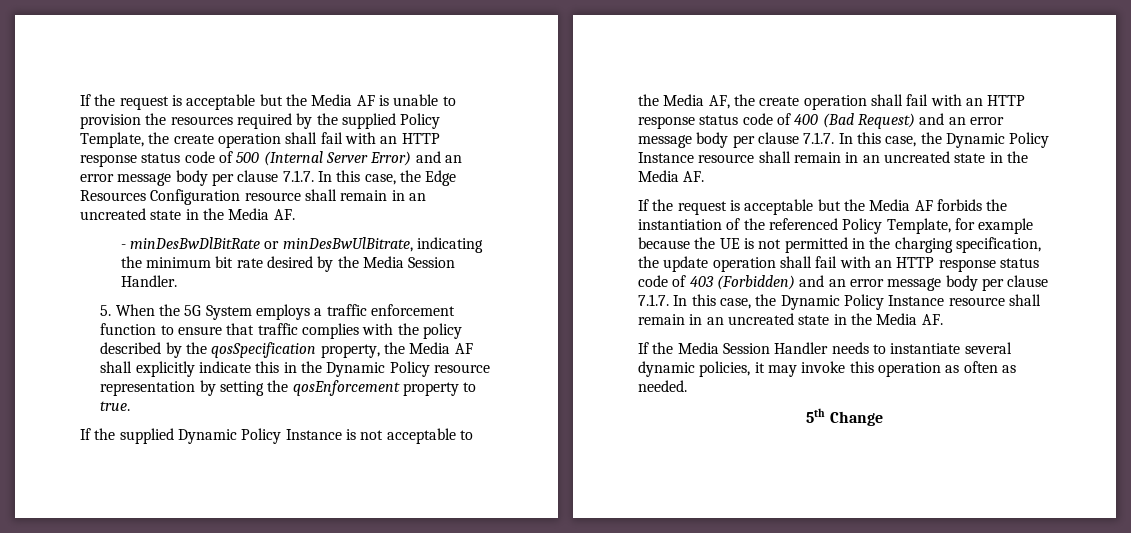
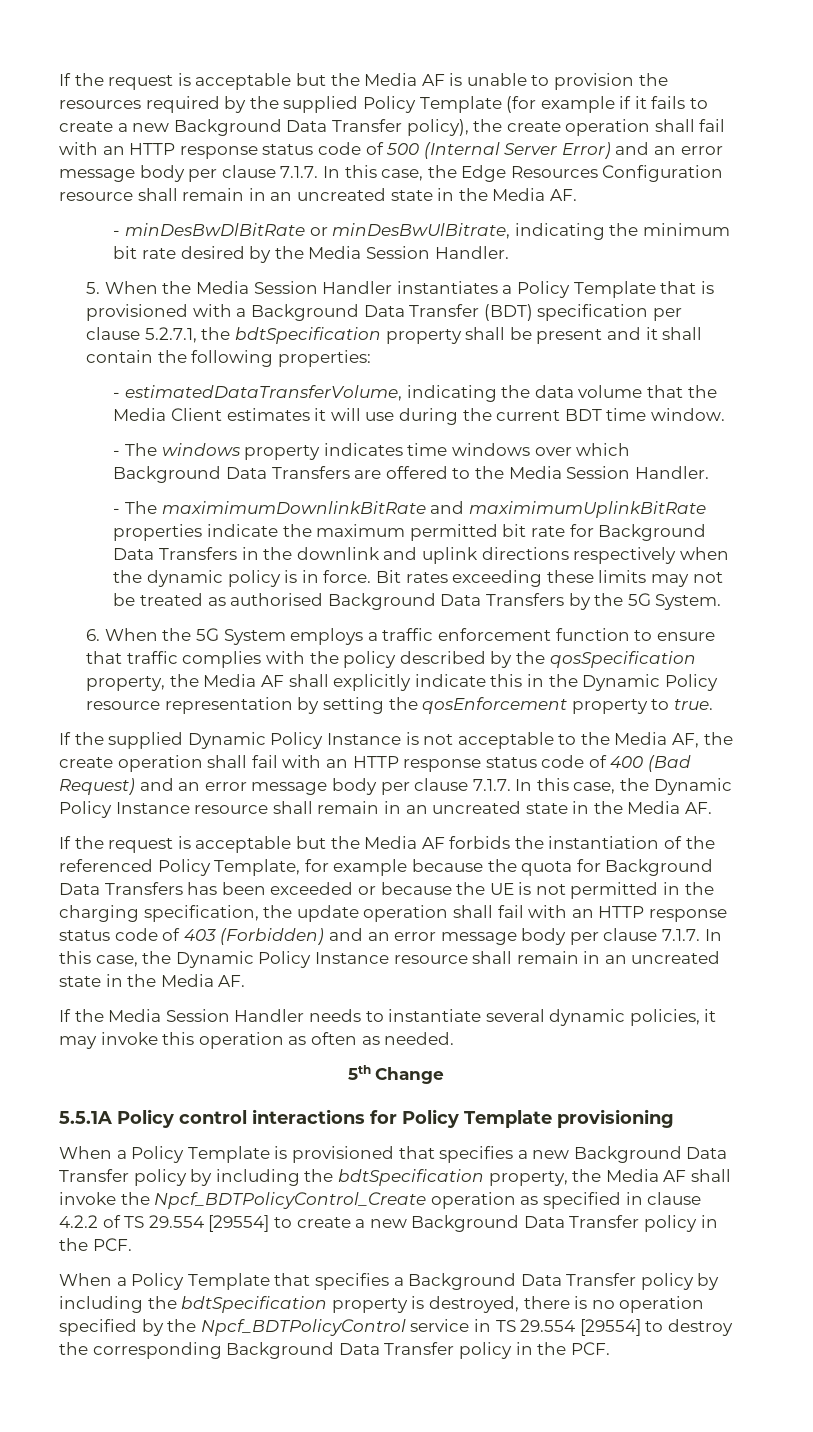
- If the request is acceptable but the Media AF is unable to provision the resources required by the supplied Policy Template, the create operation shall fail with an HTTP response status code of 500 (Internal Server Error) and an error message body per clause 7.1.7. In this case, the Edge Resources Configuration resource shall remain in an uncreated state in the Media AF.
+ If the request is acceptable but the Media AF is unable to provision the resources required by the supplied Policy Template (for example if it fails to create a new Background Data Transfer policy), the create operation shall fail with an HTTP response status code of 500 (Internal Server Error) and an error message body per clause 7.1.7. In this case, the Edge Resources Configuration resource shall remain in an uncreated state in the Media AF.
- 5. When the 5G System employs a traffic enforcement function to ensure that traffic complies with the policy described by the qosSpecification property, the Media AF shall explicitly indicate this in the Dynamic Policy resource representation by setting the qosEnforcement property to true.
+ 5. When the Media Session Handler instantiates a Policy Template that is provisioned with a Background Data Transfer (BDT) specification per clause 5.2.7.1, the bdtSpecification property shall be present and it shall contain the following properties:
+ - estimatedDataTransferVolume, indicating the data volume that the Media Client estimates it will use during the current BDT time window.
+ - The windows property indicates time windows over which Background Data Transfers are offered to the Media Session Handler.
+ - The maximimumDownlinkBitRate and maximimumUplinkBitRate properties indicate the maximum permitted bit rate for Background Data Transfers in the downlink and uplink directions respectively when the dynamic policy is in force. Bit rates exceeding these limits may not be treated as authorised Background Data Transfers by the 5G System.
+ 6. When the 5G System employs a traffic enforcement function to ensure that traffic complies with the policy described by the qosSpecification property, the Media AF shall explicitly indicate this in the Dynamic Policy resource representation by setting the qosEnforcement property to true.
- If the request is acceptable but the Media AF forbids the instantiation of the referenced Policy Template, for example because the UE is not permitted in the charging specification, the update operation shall fail with an HTTP response status code of 403 (Forbidden) and an error message body per clause 7.1.7. In this case, the Dynamic Policy Instance resource shall remain in an uncreated state in the Media AF.
+ If the request is acceptable but the Media AF forbids the instantiation of the referenced Policy Template, for example because the quota for Background Data Transfers has been exceeded or because the UE is not permitted in the charging specification, the update operation shall fail with an HTTP response status code of 403 (Forbidden) and an error message body per clause 7.1.7. In this case, the Dynamic Policy Instance resource shall remain in an uncreated state in the Media AF.
+ 5.5.1A Policy control interactions for Policy Template provisioning
+ When a Policy Template is provisioned that specifies a new Background Data Transfer policy by including the bdtSpecification property, the Media AF shall invoke the Npcf_BDTPolicyControl_Create operation as specified in clause 4.2.2 of TS 29.554 [29554] to create a new Background Data Transfer policy in the PCF.
+ When a Policy Template that specifies a Background Data Transfer policy by including the bdtSpecification property is destroyed, there is no operation specified by the Npcf_BDTPolicyControl service in TS 29.554 [29554] to destroy the corresponding Background Data Transfer policy in the PCF.

